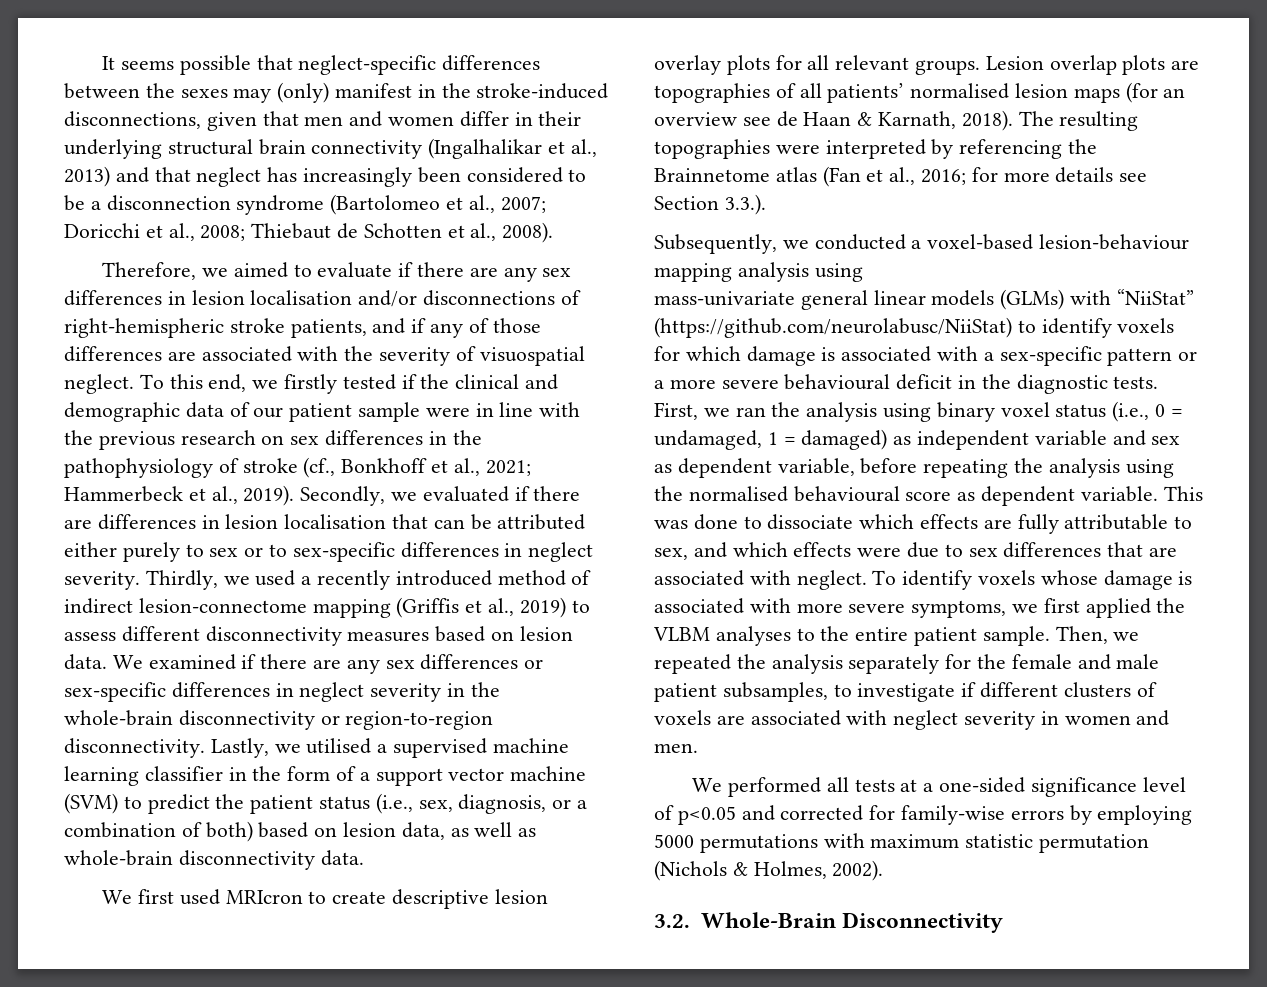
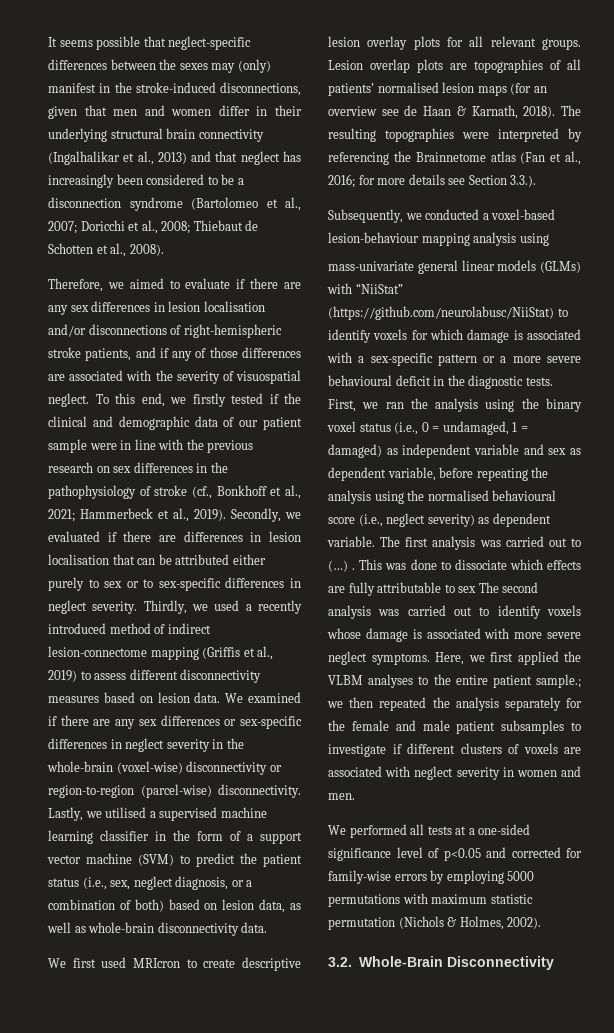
- We examined if there are any sex differences or sex-specific differences in neglect severity in the whole-brain disconnectivity or region-to-region disconnectivity.
+ We examined if there are any sex differences or sex-specific differences in neglect severity in the whole-brain (voxel-wise) disconnectivity or region-to-region (parcel-wise) disconnectivity.
- Lastly, we utilised a supervised machine learning classifier in the form of a support vector machine (SVM) to predict the patient status (i.e., sex, diagnosis, or a combination of both) based on lesion data, as well as whole-brain disconnectivity data.
+ Lastly, we utilised a supervised machine learning classifier in the form of a support vector machine (SVM) to predict the patient status (i.e., sex, neglect diagnosis, or a combination of both) based on lesion data, as well as whole-brain disconnectivity data.
- First, we ran the analysis using binary voxel status (i.e., 0 = undamaged, 1 = damaged) as independent variable and sex as dependent variable, before repeating the analysis using the normalised behavioural score as dependent variable.
+ First, we ran the analysis using the binary voxel status (i.e., 0 = undamaged, 1 = damaged) as independent variable and sex as dependent variable, before repeating the analysis using the normalised behavioural score (i.e., neglect severity) as dependent variable. The first analysis was carried out to (…) .
- This was done to dissociate which effects are fully attributable to sex, and which effects were due to sex differences that are associated with neglect. To identify voxels whose damage is associated with more severe symptoms, we first applied the VLBM analyses to the entire patient sample. Then, we repeated the analysis separately for the female and male patient subsamples, to investigate if different clusters of voxels are associated with neglect severity in women and men.
+ This was done to dissociate which effects are fully attributable to sex The second analysis was carried out to identify voxels whose damage is associated with more severe neglect symptoms. Here, we first applied the VLBM analyses to the entire patient sample.; we then repeated the analysis separately for the female and male patient subsamples to investigate if different clusters of voxels are associated with neglect severity in women and men.

